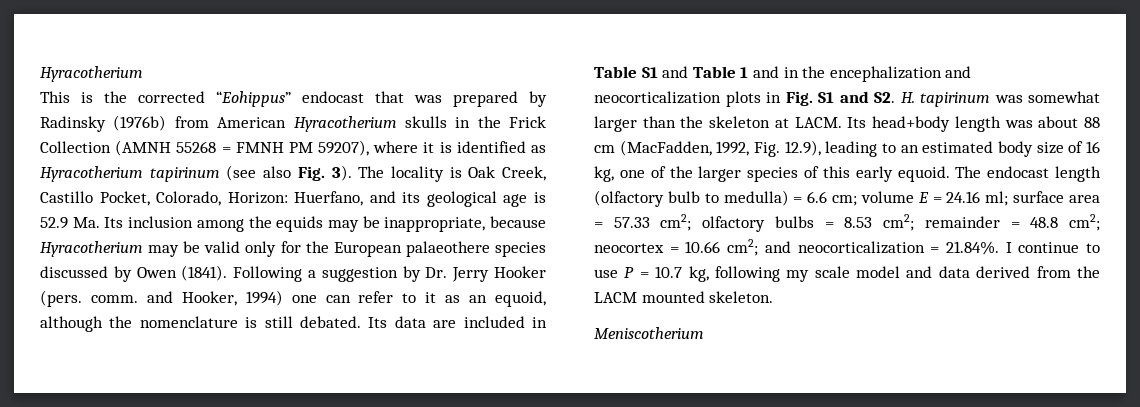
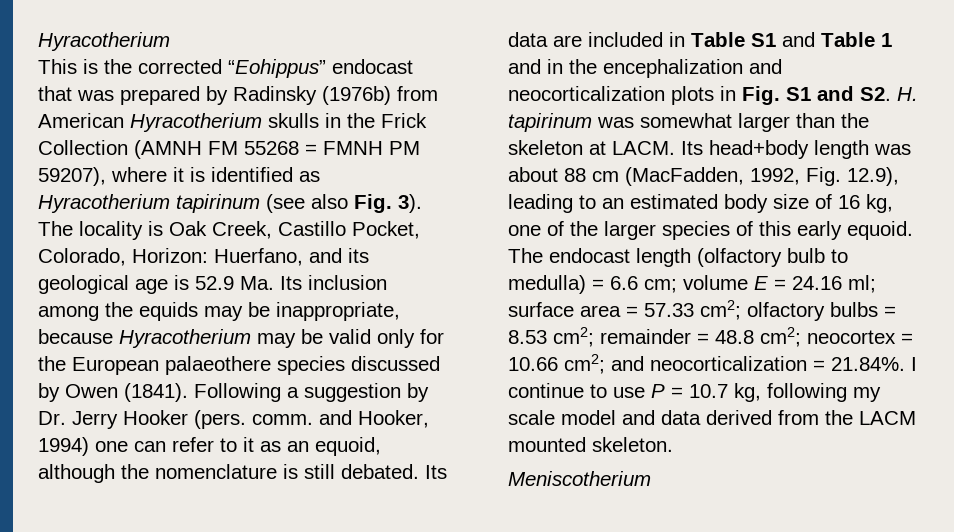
- This is the corrected “Eohippus” endocast that was prepared by Radinsky (1976b) from American Hyracotherium skulls in the Frick Collection (AMNH 55268 = FMNH PM 59207), where it is identified as Hyracotherium tapirinum (see also Fig. 3).
+ This is the corrected “Eohippus” endocast that was prepared by Radinsky (1976b) from American Hyracotherium skulls in the Frick Collection (AMNH FM 55268 = FMNH PM 59207), where it is identified as Hyracotherium tapirinum (see also Fig. 3).

